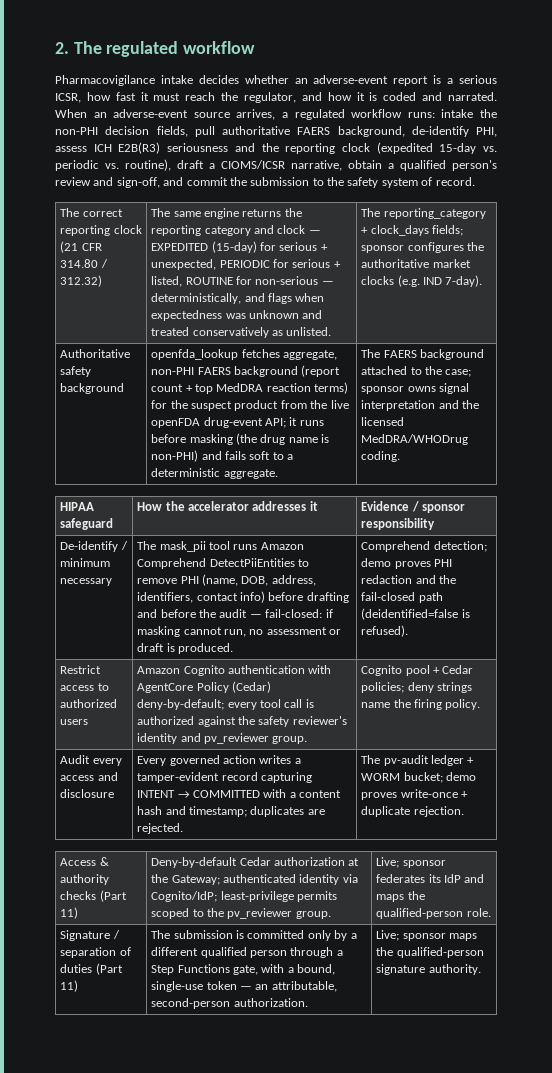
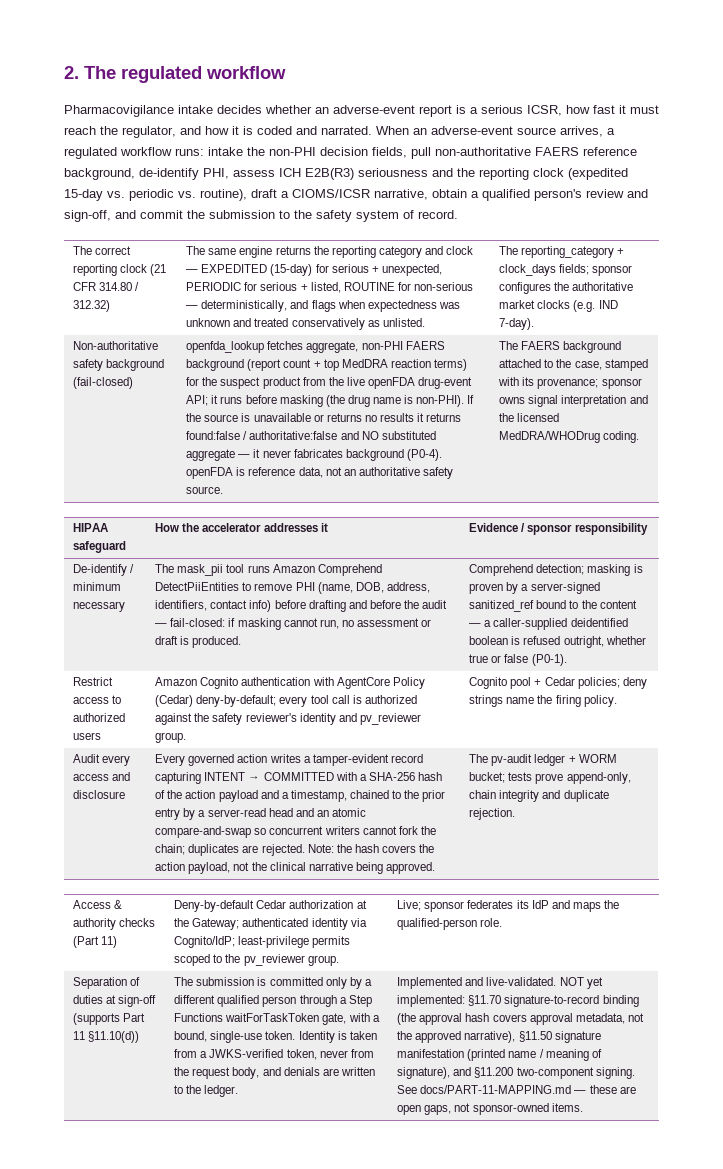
- When an adverse-event source arrives, a regulated workflow runs: intake the non-PHI decision fields, pull authoritative FAERS background, de-identify PHI, assess ICH E2B(R3) seriousness and the reporting clock (expedited 15-day vs. periodic vs. routine), draft a CIOMS/ICSR narrative, obtain a qualified person's review and sign-off, and commit the submission to the safety system of record.
+ When an adverse-event source arrives, a regulated workflow runs: intake the non-PHI decision fields, pull non-authoritative FAERS reference background, de-identify PHI, assess ICH E2B(R3) seriousness and the reporting clock (expedited 15-day vs. periodic vs. routine), draft a CIOMS/ICSR narrative, obtain a qualified person's review and sign-off, and commit the submission to the safety system of record.
- Authoritative safety background
+ Non-authoritative safety background (fail-closed)
- openfda_lookup fetches aggregate, non-PHI FAERS background (report count + top MedDRA reaction terms) for the suspect product from the live openFDA drug-event API; it runs before masking (the drug name is non-PHI) and fails soft to a deterministic aggregate.
+ openfda_lookup fetches aggregate, non-PHI FAERS background (report count + top MedDRA reaction terms) for the suspect product from the live openFDA drug-event API; it runs before masking (the drug name is non-PHI). If the source is unavailable or returns no results it returns found:false / authoritative:false and NO substituted aggregate — it never fabricates background (P0-4). openFDA is reference data, not an authoritative safety source.
- The FAERS background attached to the case; sponsor owns signal interpretation and the licensed MedDRA/WHODrug coding.
+ The FAERS background attached to the case, stamped with its provenance; sponsor owns signal interpretation and the licensed MedDRA/WHODrug coding.
- Comprehend detection; demo proves PHI redaction and the fail-closed path (deidentified=false is refused).
+ Comprehend detection; masking is proven by a server-signed sanitized_ref bound to the content — a caller-supplied deidentified boolean is refused outright, whether true or false (P0-1).
- Every governed action writes a tamper-evident record capturing INTENT → COMMITTED with a content hash and timestamp; duplicates are rejected.
+ Every governed action writes a tamper-evident record capturing INTENT → COMMITTED with a SHA-256 hash of the action payload and a timestamp, chained to the prior entry by a server-read head and an atomic compare-and-swap so concurrent writers cannot fork the chain; duplicates are rejected. Note: the hash covers the action payload, not the clinical narrative being approved.
- The pv-audit ledger + WORM bucket; demo proves write-once + duplicate rejection.
+ The pv-audit ledger + WORM bucket; tests prove append-only, chain integrity and duplicate rejection.
- Signature / separation of duties (Part 11)
+ Separation of duties at sign-off (supports Part 11 §11.10(d))
- The submission is committed only by a different qualified person through a Step Functions gate, with a bound, single-use token — an attributable, second-person authorization. | Live; sponsor maps the qualified-person signature authority.
+ The submission is committed only by a different qualified person through a Step Functions waitForTaskToken gate, with a bound, single-use token. Identity is taken from a JWKS-verified token, never from the request body, and denials are written to the ledger. | Implemented and live-validated. NOT yet implemented: §11.70 signature-to-record binding (the approval hash covers approval metadata, not the approved narrative), §11.50 signature manifestation (printed name / meaning of signature), and §11.200 two-component signing. See docs/PART-11-MAPPING.md — these are open gaps, not sponsor-owned items.

